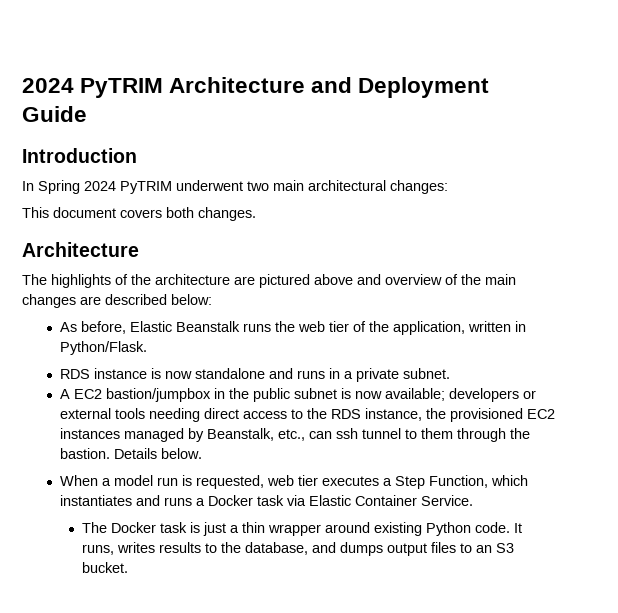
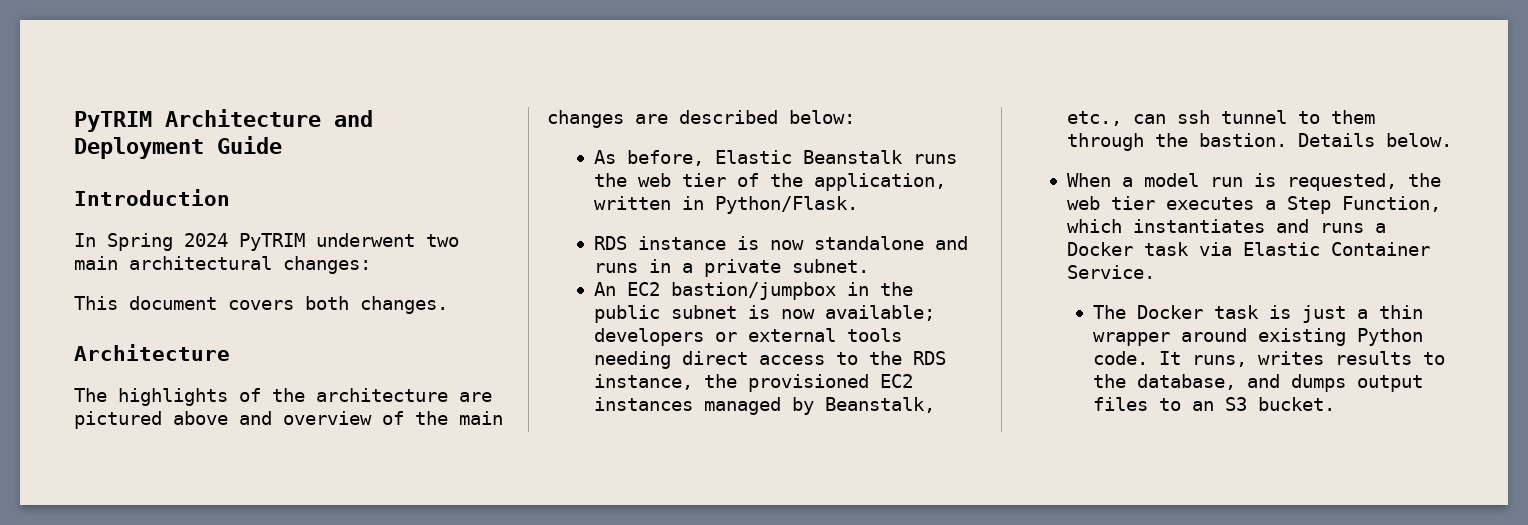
- 2024 PyTRIM Architecture and Deployment Guide
+ PyTRIM Architecture and Deployment Guide
- A EC2 bastion/jumpbox in the public subnet is now available; developers or external tools needing direct access to the RDS instance, the provisioned EC2 instances managed by Beanstalk, etc., can ssh tunnel to them through the bastion.
+ An EC2 bastion/jumpbox in the public subnet is now available; developers or external tools needing direct access to the RDS instance, the provisioned EC2 instances managed by Beanstalk, etc., can ssh tunnel to them through the bastion.
- When a model run is requested, web tier executes a Step Function, which instantiates and runs a Docker task via Elastic Container Service.
+ When a model run is requested, the web tier executes a Step Function, which instantiates and runs a Docker task via Elastic Container Service.

